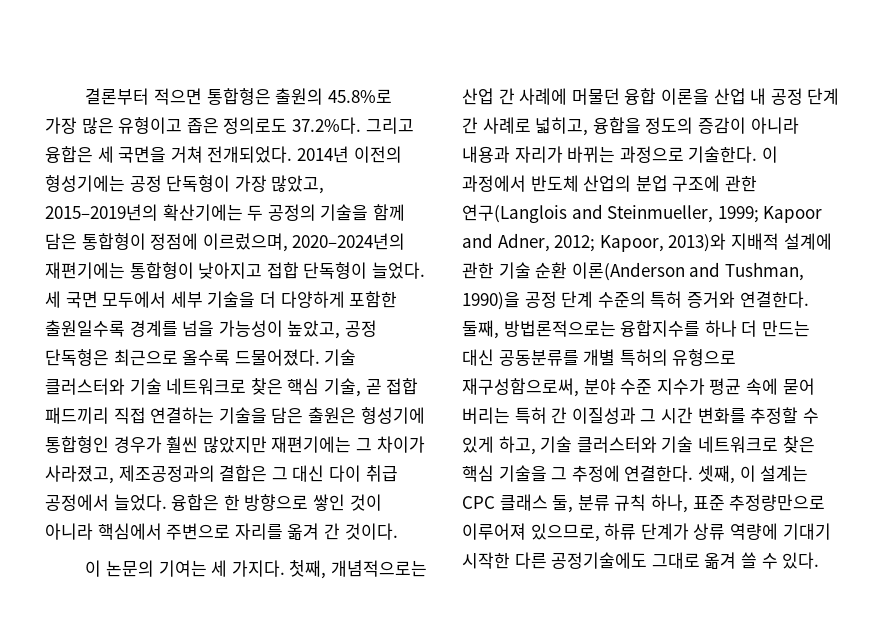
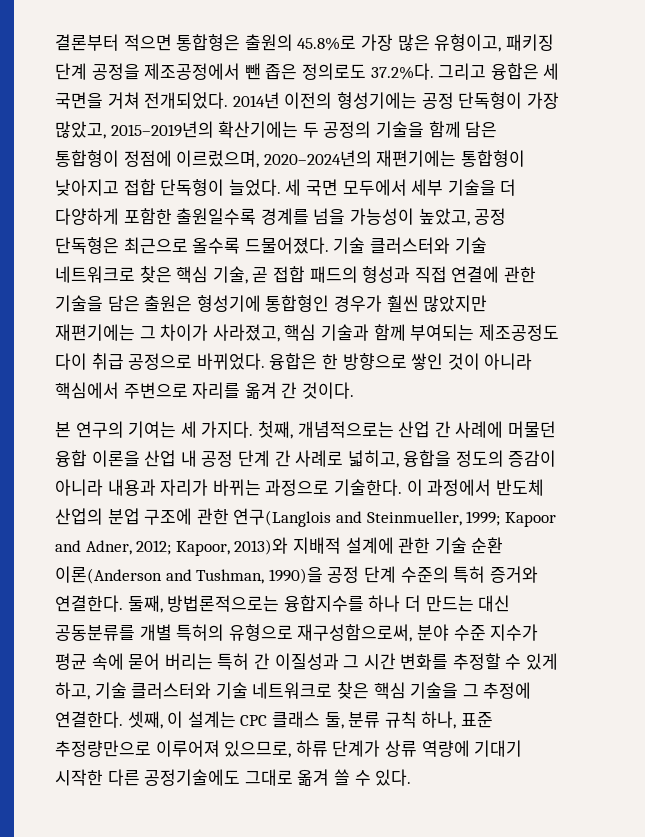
- 결론부터 적으면 통합형은 출원의 45.8%로 가장 많은 유형이고 좁은 정의로도 37.2%다. 그리고 융합은 세 국면을 거쳐 전개되었다.
+ 결론부터 적으면 통합형은 출원의 45.8%로 가장 많은 유형이고, 패키징 단계 공정을 제조공정에서 뺀 좁은 정의로도 37.2%다. 그리고 융합은 세 국면을 거쳐 전개되었다.
- 기술 클러스터와 기술 네트워크로 찾은 핵심 기술, 곧 접합 패드끼리 직접 연결하는 기술을 담은 출원은 형성기에 통합형인 경우가 훨씬 많았지만 재편기에는 그 차이가 사라졌고, 제조공정과의 결합은 그 대신 다이 취급 공정에서 늘었다.
+ 기술 클러스터와 기술 네트워크로 찾은 핵심 기술, 곧 접합 패드의 형성과 직접 연결에 관한 기술을 담은 출원은 형성기에 통합형인 경우가 훨씬 많았지만 재편기에는 그 차이가 사라졌고, 핵심 기술과 함께 부여되는 제조공정도 다이 취급 공정으로 바뀌었다.
- 이 논문의 기여는 세 가지다.
+ 본 연구의 기여는 세 가지다.

